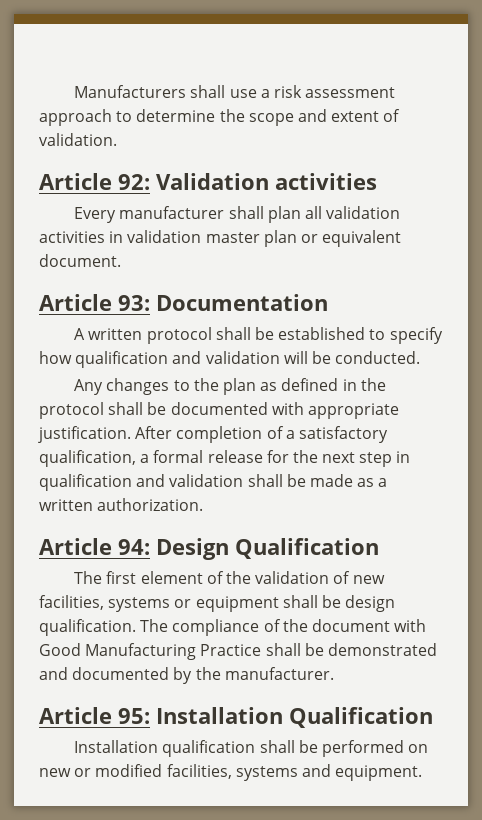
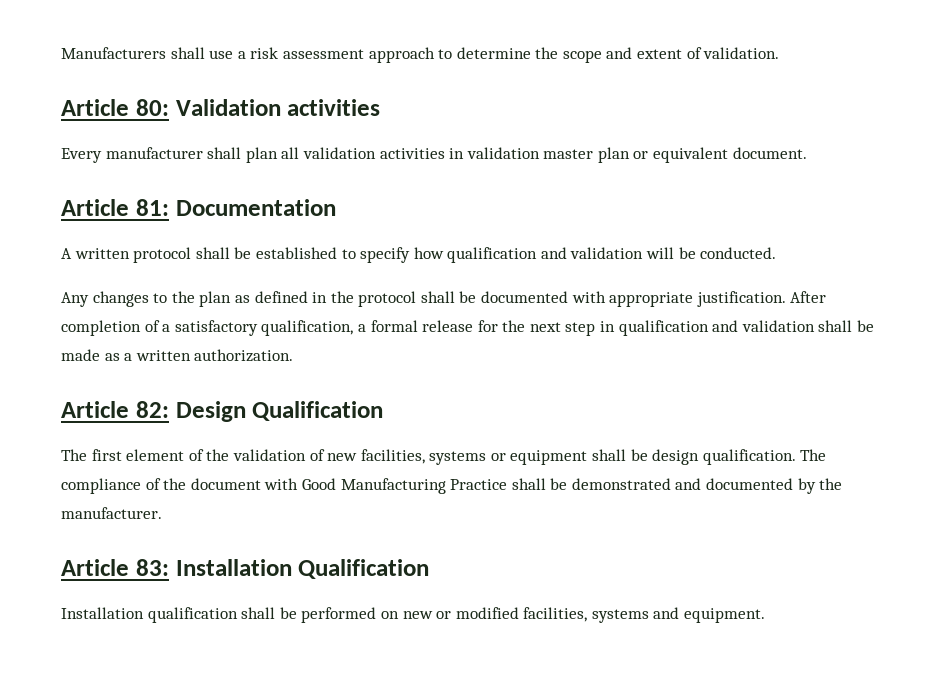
- Article 92: Validation activities
+ Article 80: Validation activities
- Article 93: Documentation
+ Article 81: Documentation
- Article 94: Design Qualification
+ Article 82: Design Qualification
- Article 95: Installation Qualification
+ Article 83: Installation Qualification

